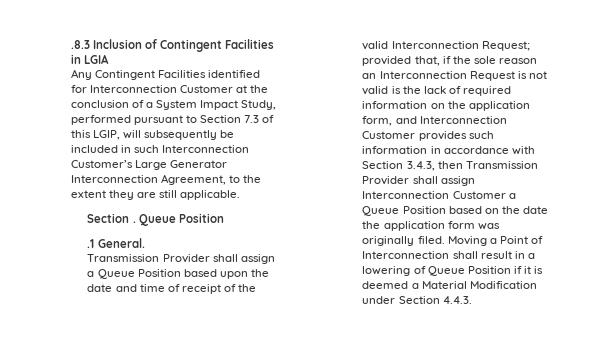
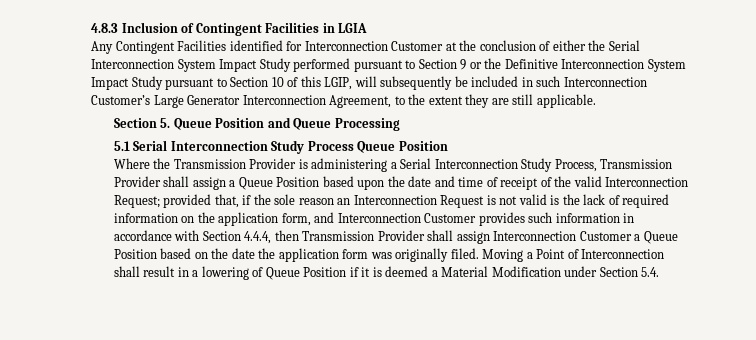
- .8.3 Inclusion of Contingent Facilities in LGIA
+ 4.8.3 Inclusion of Contingent Facilities in LGIA
- Any Contingent Facilities identified for Interconnection Customer at the conclusion of a System Impact Study, performed pursuant to Section 7.3 of this LGIP, will subsequently be included in such Interconnection Customer’s Large Generator Interconnection Agreement, to the extent they are still applicable.
+ Any Contingent Facilities identified for Interconnection Customer at the conclusion of either the Serial Interconnection System Impact Study performed pursuant to Section 9 or the Definitive Interconnection System Impact Study pursuant to Section 10 of this LGIP, will subsequently be included in such Interconnection Customer’s Large Generator Interconnection Agreement, to the extent they are still applicable.
- Section . Queue Position
- .1 General.
- Transmission Provider shall assign a Queue Position based upon the date and time of receipt of the valid Interconnection Request;
+ Section 5. Queue Position and Queue Processing
+ 5.1 Serial Interconnection Study Process Queue Position
+ Where the Transmission Provider is administering a Serial Interconnection Study Process, Transmission Provider shall assign a Queue Position based upon the date and time of receipt of the valid Interconnection Request;
- provided that, if the sole reason an Interconnection Request is not valid is the lack of required information on the application form, and Interconnection Customer provides such information in accordance with Section 3.4.3, then Transmission Provider shall assign Interconnection Customer a Queue Position based on the date the application form was originally filed.
+ provided that, if the sole reason an Interconnection Request is not valid is the lack of required information on the application form, and Interconnection Customer provides such information in accordance with Section 4.4.4, then Transmission Provider shall assign Interconnection Customer a Queue Position based on the date the application form was originally filed.
- Moving a Point of Interconnection shall result in a lowering of Queue Position if it is deemed a Material Modification under Section 4.4.3.
+ Moving a Point of Interconnection shall result in a lowering of Queue Position if it is deemed a Material Modification under Section 5.4.

